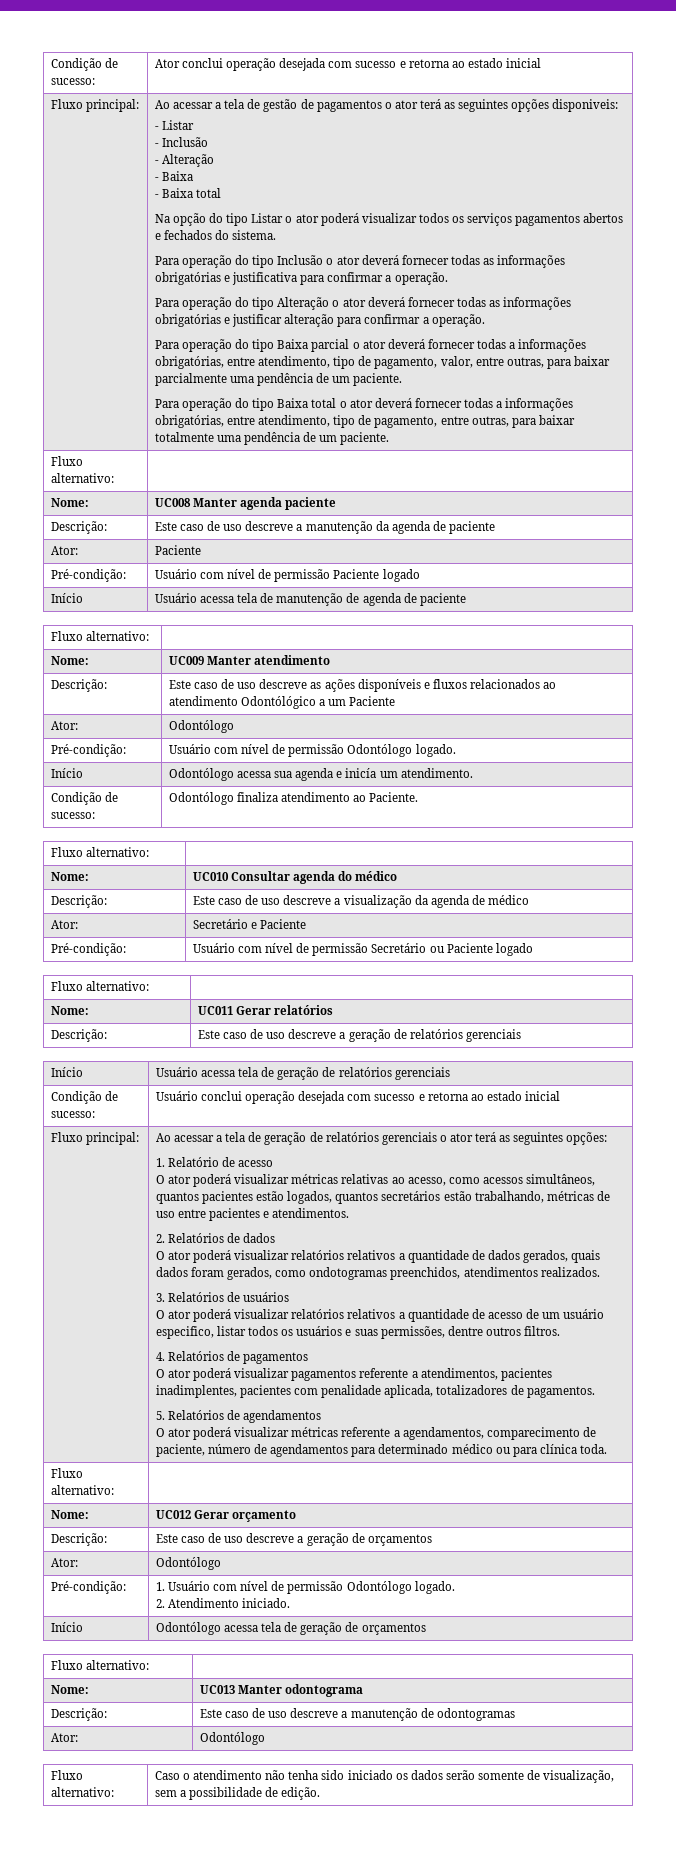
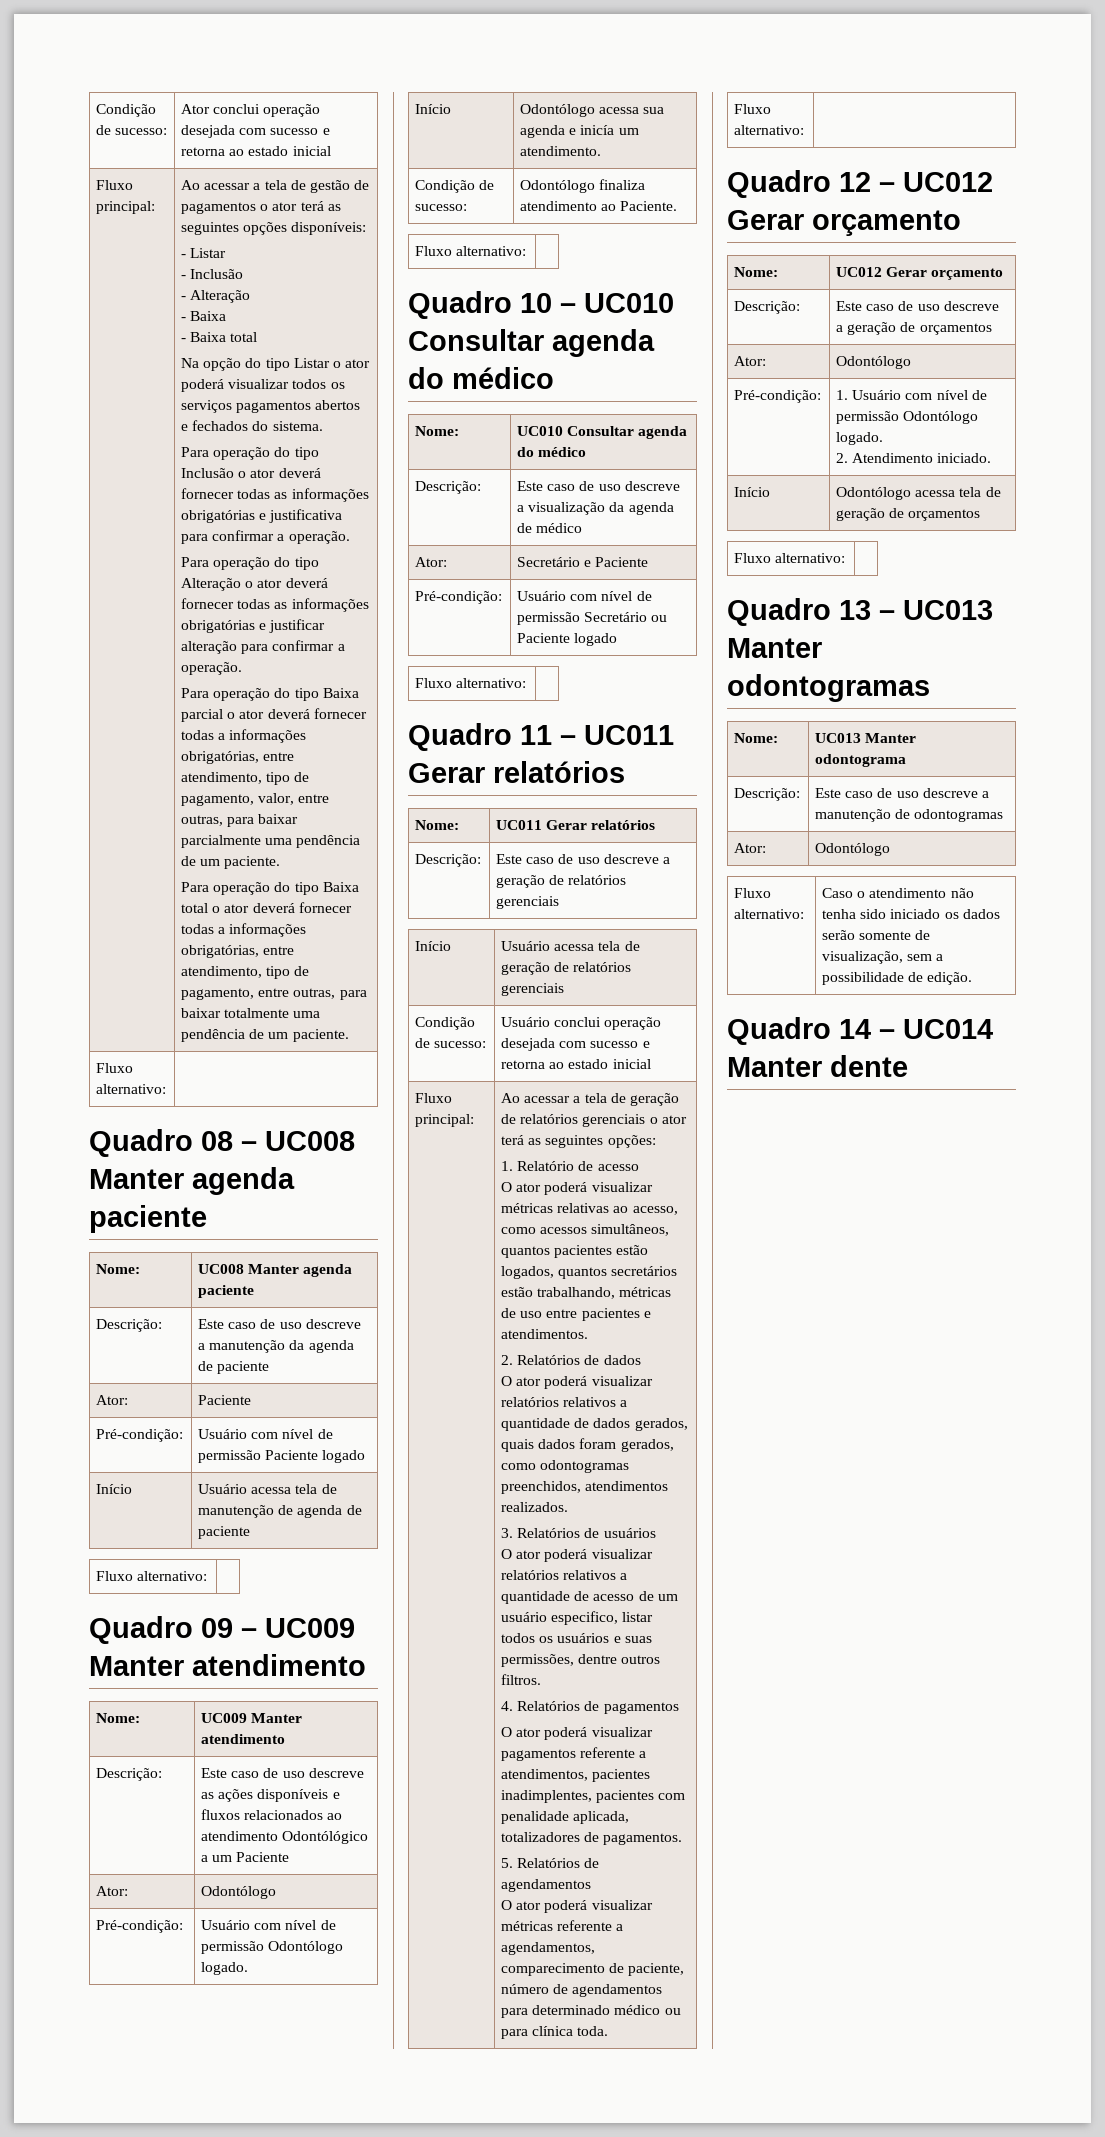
- Ao acessar a tela de gestão de pagamentos o ator terá as seguintes opções disponiveis:
+ Ao acessar a tela de gestão de pagamentos o ator terá as seguintes opções disponíveis:
+ Quadro 08 – UC008 Manter agenda paciente
+ Quadro 09 – UC009 Manter atendimento
+ Quadro 10 – UC010 Consultar agenda do médico
+ Quadro 11 – UC011 Gerar relatórios
- O ator poderá visualizar relatórios relativos a quantidade de dados gerados, quais dados foram gerados, como ondotogramas preenchidos, atendimentos realizados.
+ O ator poderá visualizar relatórios relativos a quantidade de dados gerados, quais dados foram gerados, como odontogramas preenchidos, atendimentos realizados.
+ Quadro 12 – UC012 Gerar orçamento
+ Quadro 13 – UC013 Manter odontogramas
+ Quadro 14 – UC014 Manter dente

